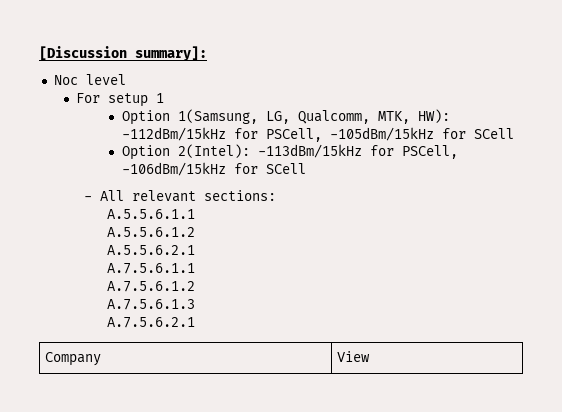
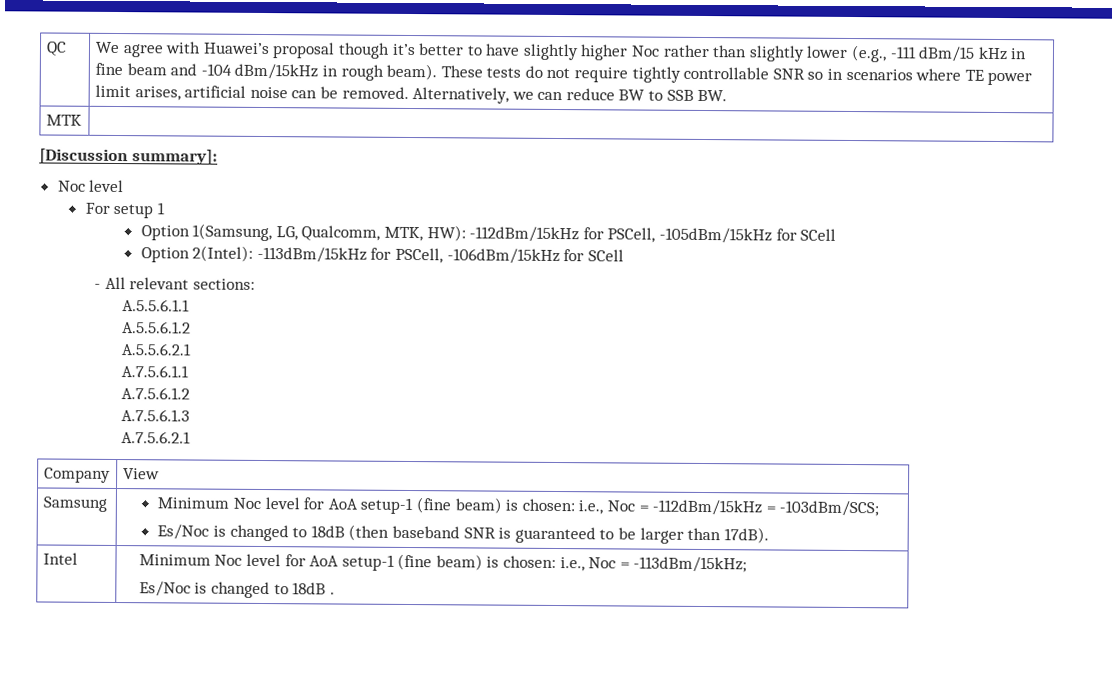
+ QC | We agree with Huawei’s proposal though it’s better to have slightly higher Noc rather than slightly lower (e.g., -111 dBm/15 kHz in fine beam and -104 dBm/15kHz in rough beam). These tests do not require tightly controllable SNR so in scenarios where TE power limit arises, artificial noise can be removed. Alternatively, we can reduce BW to SSB BW.
+ MTK |
+ Samsung | Minimum Noc level for AoA setup-1 (fine beam) is chosen: i.e., Noc = -112dBm/15kHz = -103dBm/SCS;
+ Es/Noc is changed to 18dB (then baseband SNR is guaranteed to be larger than 17dB).
+ Intel | Minimum Noc level for AoA setup-1 (fine beam) is chosen: i.e., Noc = -113dBm/15kHz;
+ Es/Noc is changed to 18dB .

